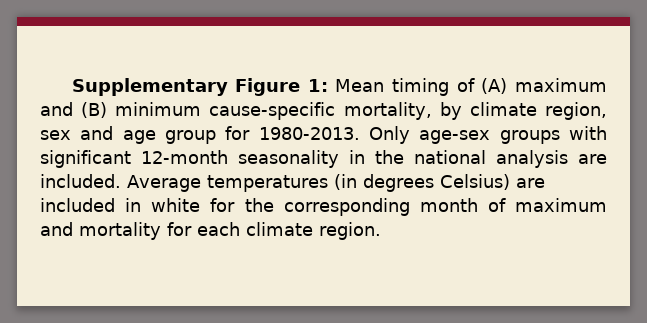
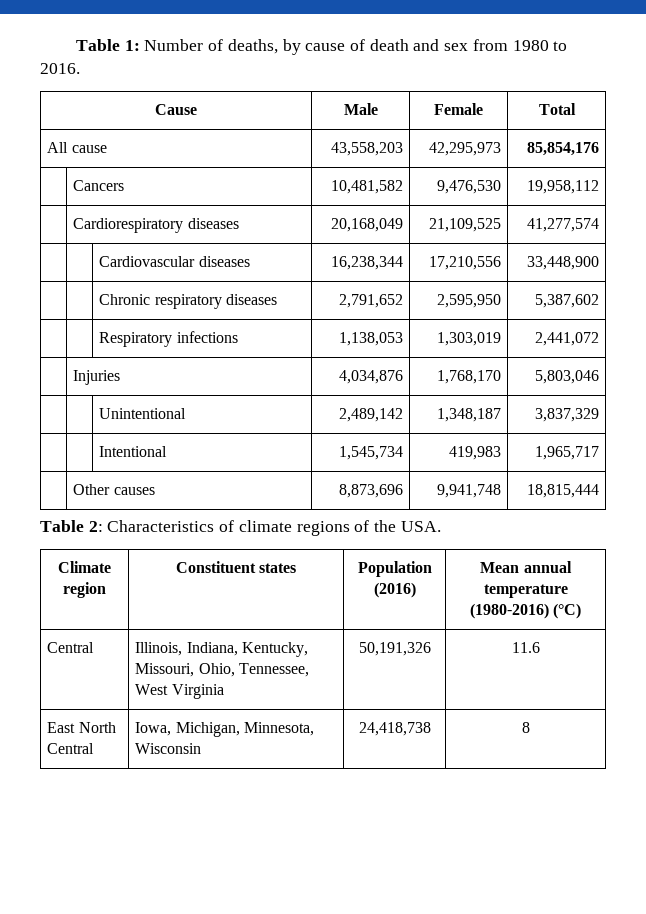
- Supplementary Figure 1: Mean timing of (A) maximum and (B) minimum cause-specific mortality, by climate region, sex and age group for 1980-2013. Only age-sex groups with significant 12-month seasonality in the national analysis are included. Average temperatures (in degrees Celsius) are included in white for the corresponding month of maximum and mortality for each climate region.
+ Table 1: Number of deaths, by cause of death and sex from 1980 to 2016.
+ Cause | Male | Female | Total
+ All cause | 43,558,203 | 42,295,973 | 85,854,176
+ | Cancers | 10,481,582 | 9,476,530 | 19,958,112
+ | Cardiorespiratory diseases | 20,168,049 | 21,109,525 | 41,277,574
+ | | Cardiovascular diseases | 16,238,344 | 17,210,556 | 33,448,900
+ | | Chronic respiratory diseases | 2,791,652 | 2,595,950 | 5,387,602
+ | | Respiratory infections | 1,138,053 | 1,303,019 | 2,441,072
+ | Injuries | 4,034,876 | 1,768,170 | 5,803,046
+ | | Unintentional | 2,489,142 | 1,348,187 | 3,837,329
+ | | Intentional | 1,545,734 | 419,983 | 1,965,717
+ | Other causes | 8,873,696 | 9,941,748 | 18,815,444
+ Table 2: Characteristics of climate regions of the USA.
+ Climate region | Constituent states | Population (2016) | Mean annual temperature (1980-2016) (°C)
+ Central | Illinois, Indiana, Kentucky, Missouri, Ohio, Tennessee, West Virginia | 50,191,326 | 11.6
+ East North Central | Iowa, Michigan, Minnesota, Wisconsin | 24,418,738 | 8

